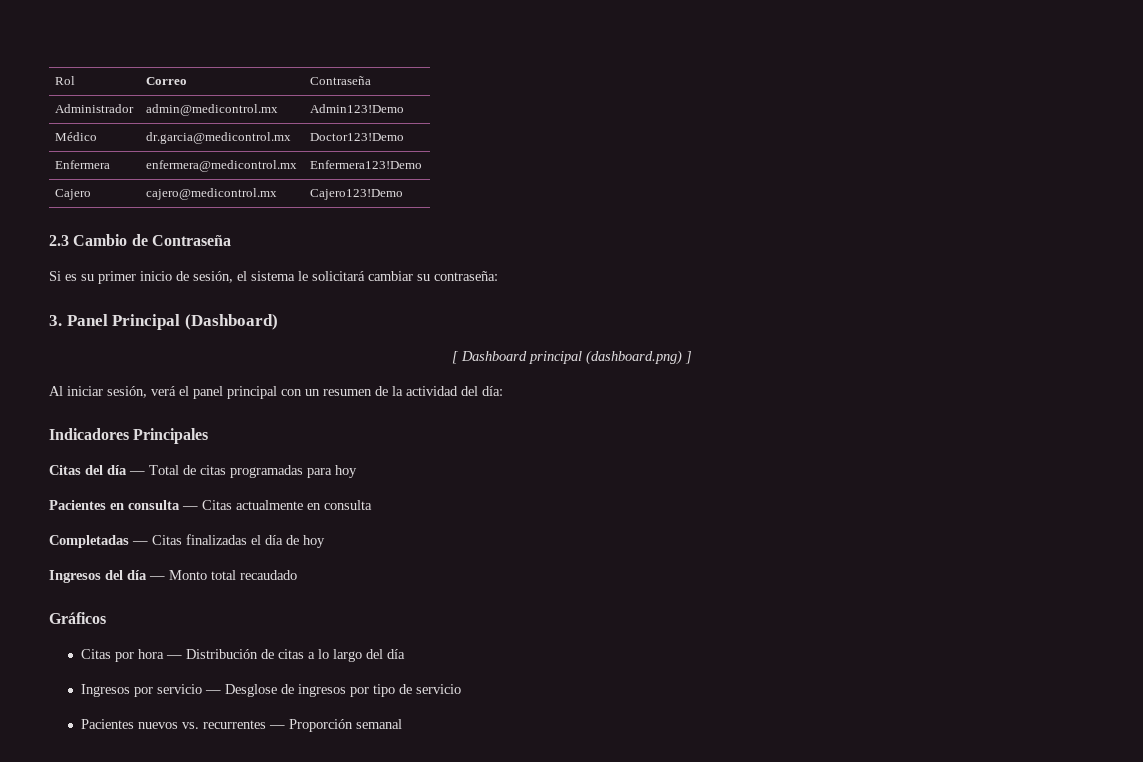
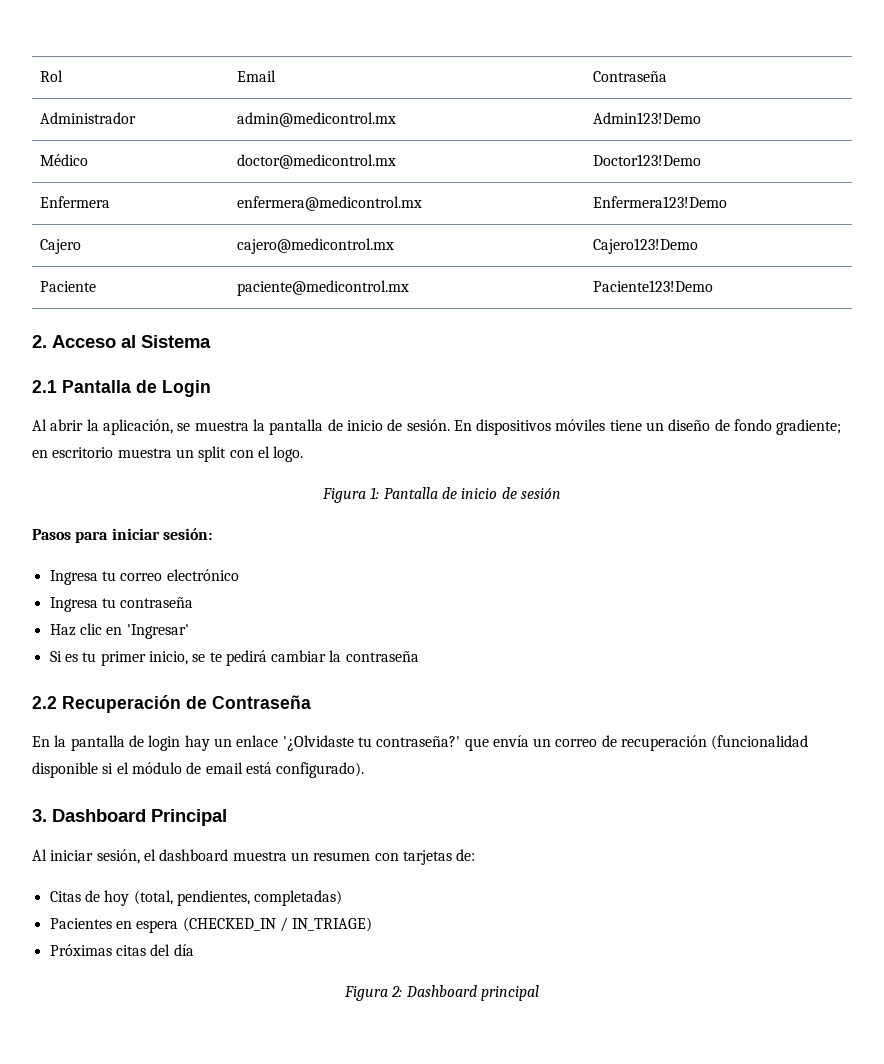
- Rol | Correo | Contraseña
+ Rol | Email | Contraseña
- Médico | dr.garcia@medicontrol.mx | Doctor123!Demo
+ Médico | doctor@medicontrol.mx | Doctor123!Demo
- 2.3 Cambio de Contraseña
- Si es su primer inicio de sesión, el sistema le solicitará cambiar su contraseña:
+ Paciente | paciente@medicontrol.mx | Paciente123!Demo
+ 2. Acceso al Sistema
+ 2.1 Pantalla de Login
+ Al abrir la aplicación, se muestra la pantalla de inicio de sesión. En dispositivos móviles tiene un diseño de fondo gradiente; en escritorio muestra un split con el logo.
+ Figura 1: Pantalla de inicio de sesión
+ Pasos para iniciar sesión:
+ Ingresa tu correo electrónico
+ Ingresa tu contraseña
+ Haz clic en 'Ingresar'
+ Si es tu primer inicio, se te pedirá cambiar la contraseña
+ 2.2 Recuperación de Contraseña
+ En la pantalla de login hay un enlace '¿Olvidaste tu contraseña?' que envía un correo de recuperación (funcionalidad disponible si el módulo de email está configurado).
- 3. Panel Principal (Dashboard)
- [ Dashboard principal (dashboard.png) ]
- Al iniciar sesión, verá el panel principal con un resumen de la actividad del día:
- Indicadores Principales
- Citas del día — Total de citas programadas para hoy
- Pacientes en consulta — Citas actualmente en consulta
- Completadas — Citas finalizadas el día de hoy
- Ingresos del día — Monto total recaudado
- Gráficos
- Citas por hora — Distribución de citas a lo largo del día
- Ingresos por servicio — Desglose de ingresos por tipo de servicio
- Pacientes nuevos vs. recurrentes — Proporción semanal
+ 3. Dashboard Principal
+ Al iniciar sesión, el dashboard muestra un resumen con tarjetas de:
+ Citas de hoy (total, pendientes, completadas)
+ Pacientes en espera (CHECKED_IN / IN_TRIAGE)
+ Próximas citas del día
+ Figura 2: Dashboard principal

